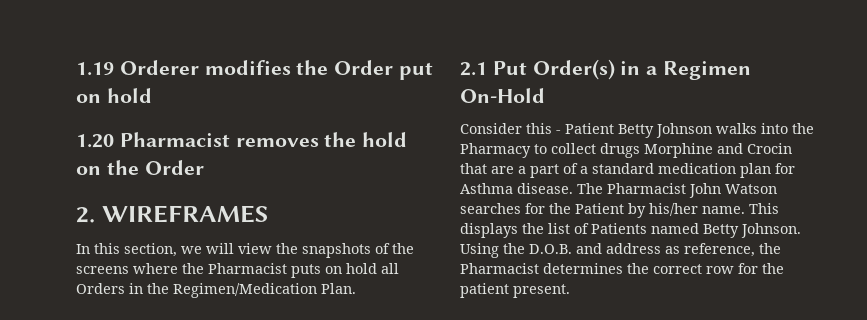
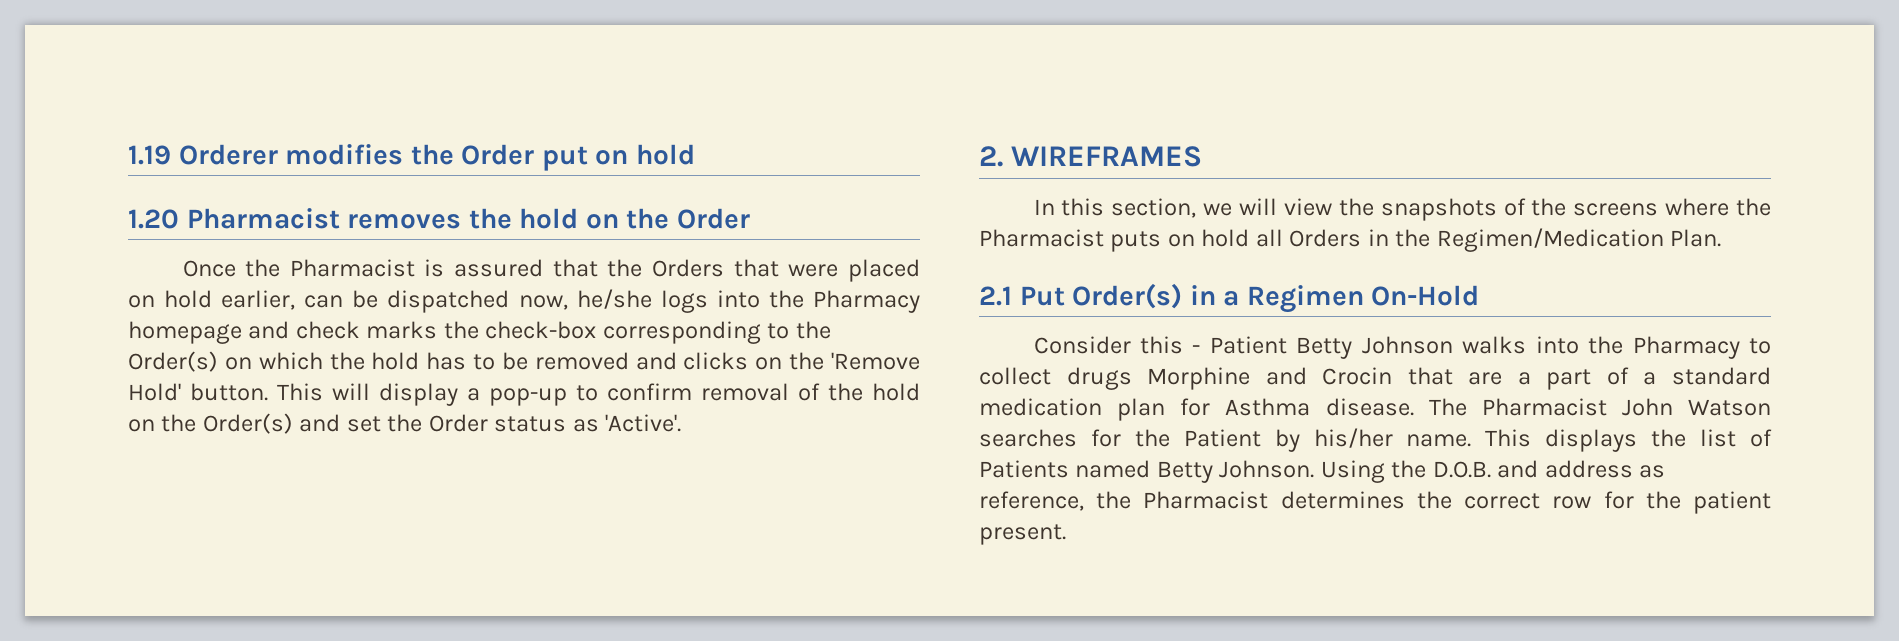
+ Once the Pharmacist is assured that the Orders that were placed on hold earlier, can be dispatched now, he/she logs into the Pharmacy homepage and check marks the check-box corresponding to the Order(s) on which the hold has to be removed and clicks on the 'Remove Hold' button. This will display a pop-up to confirm removal of the hold on the Order(s) and set the Order status as 'Active'.

